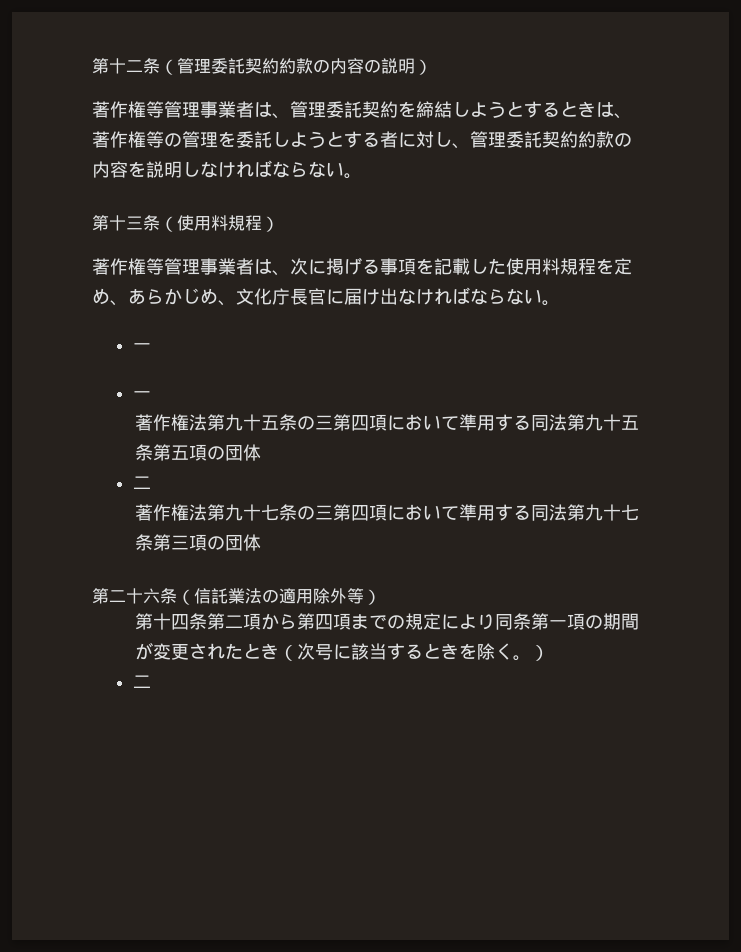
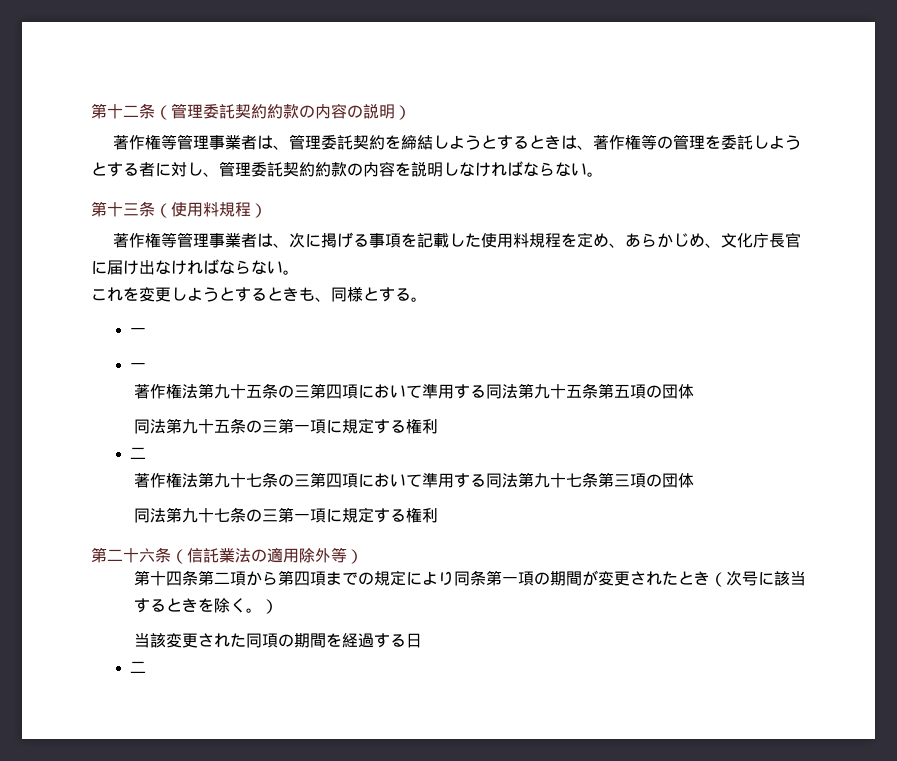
+ これを変更しようとするときも、同様とする。
+ 同法第九十五条の三第一項に規定する権利
+ 同法第九十七条の三第一項に規定する権利
+ 当該変更された同項の期間を経過する日

